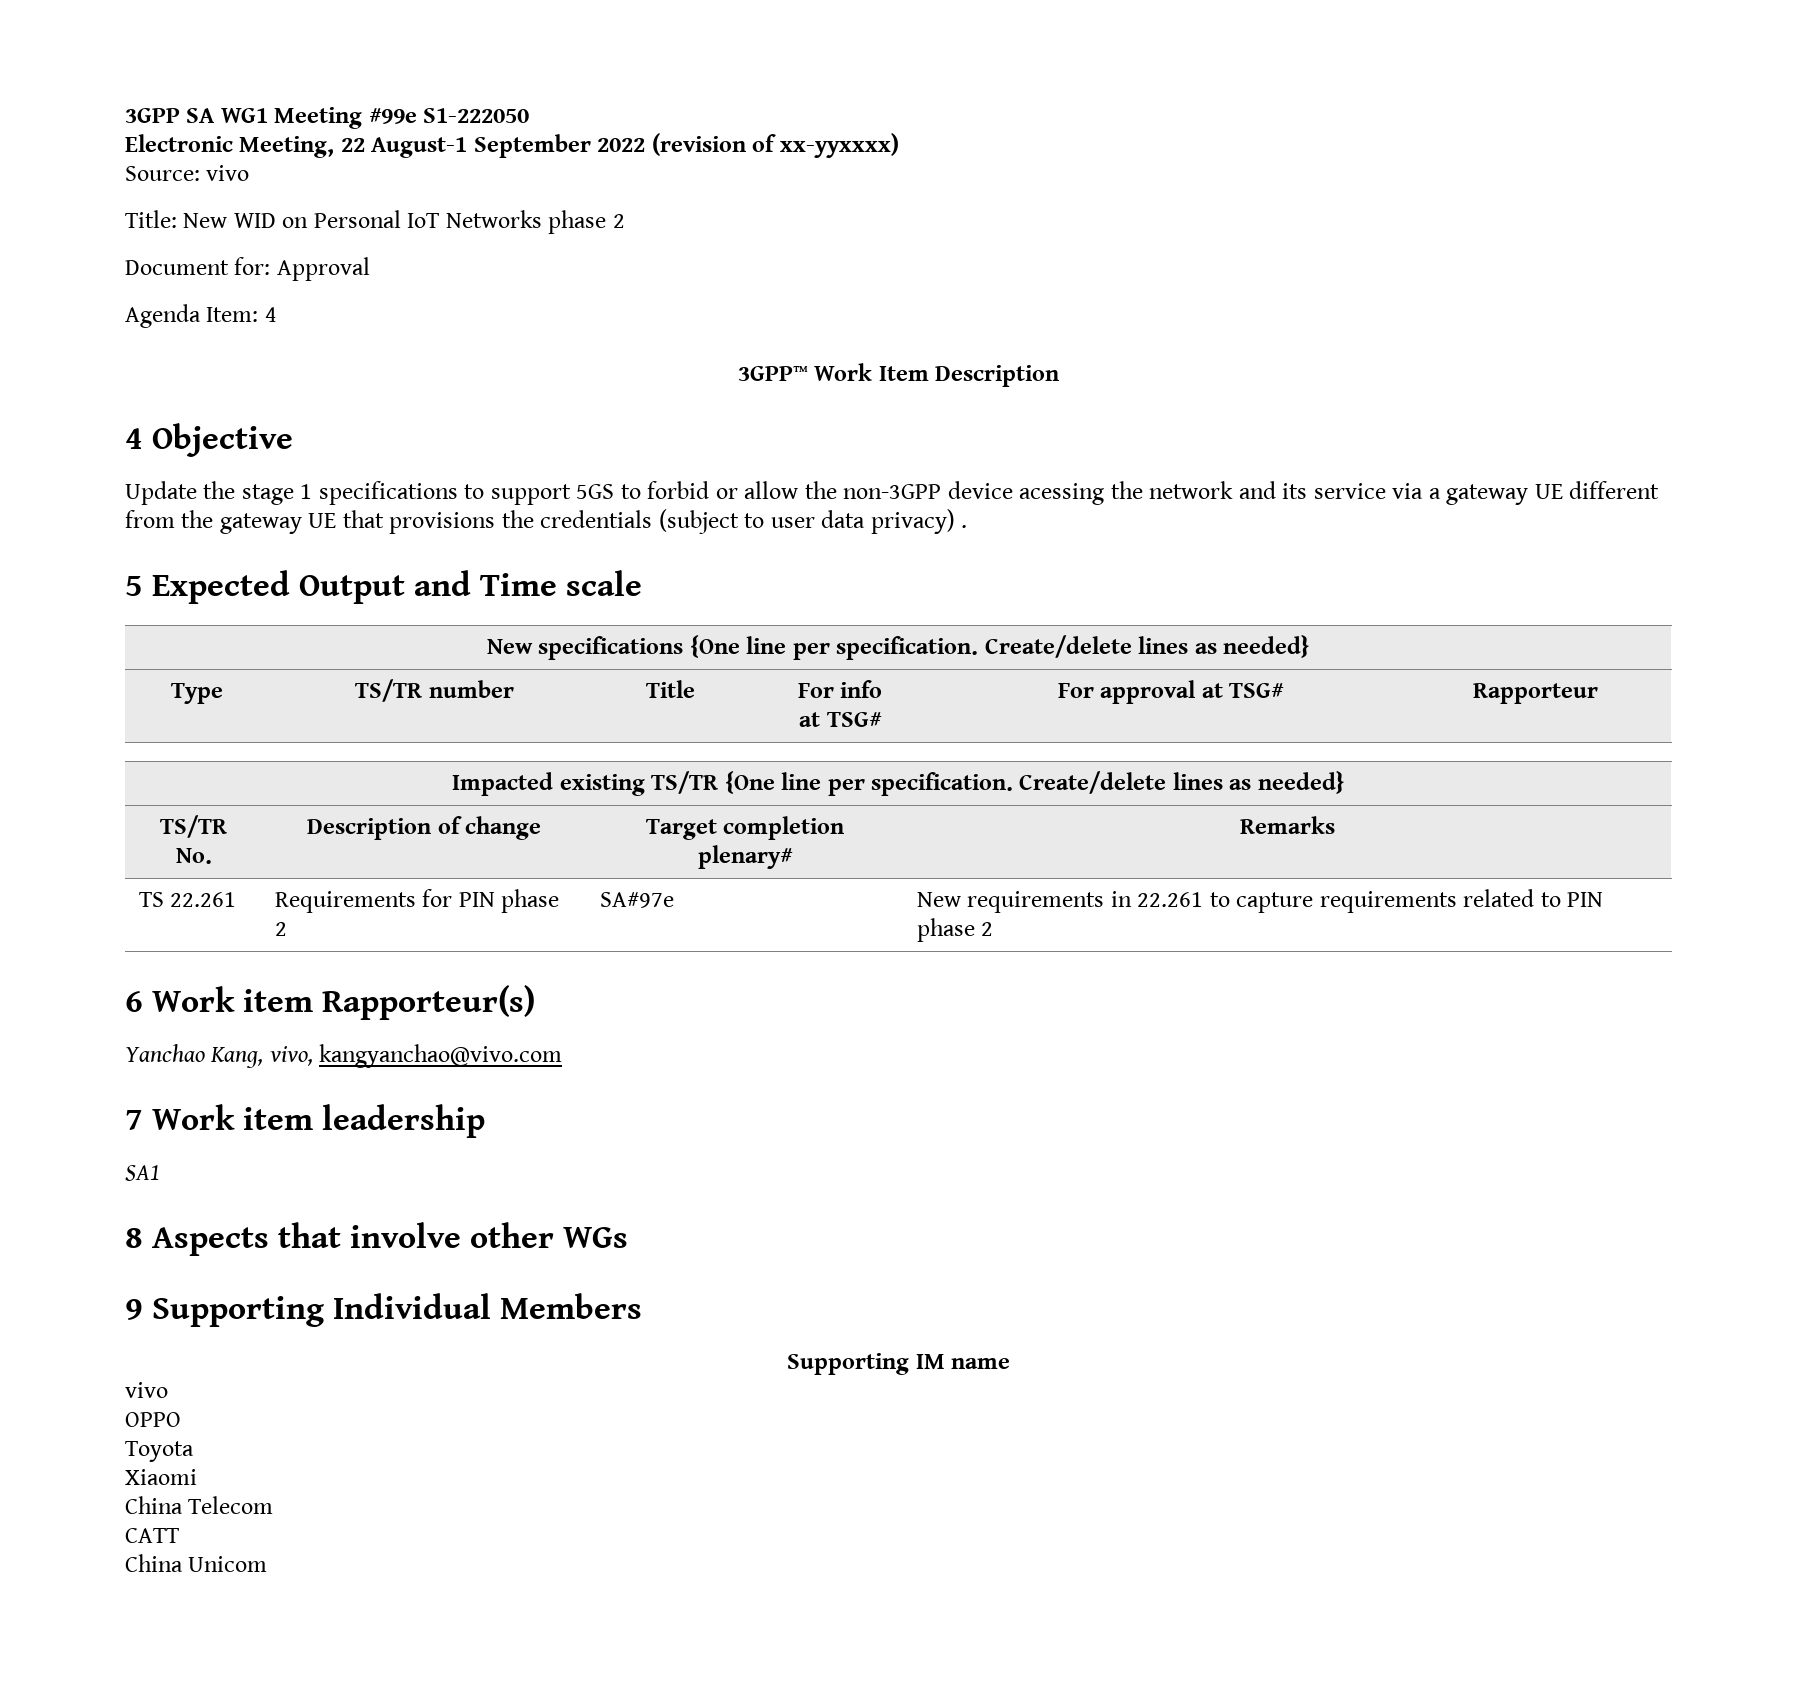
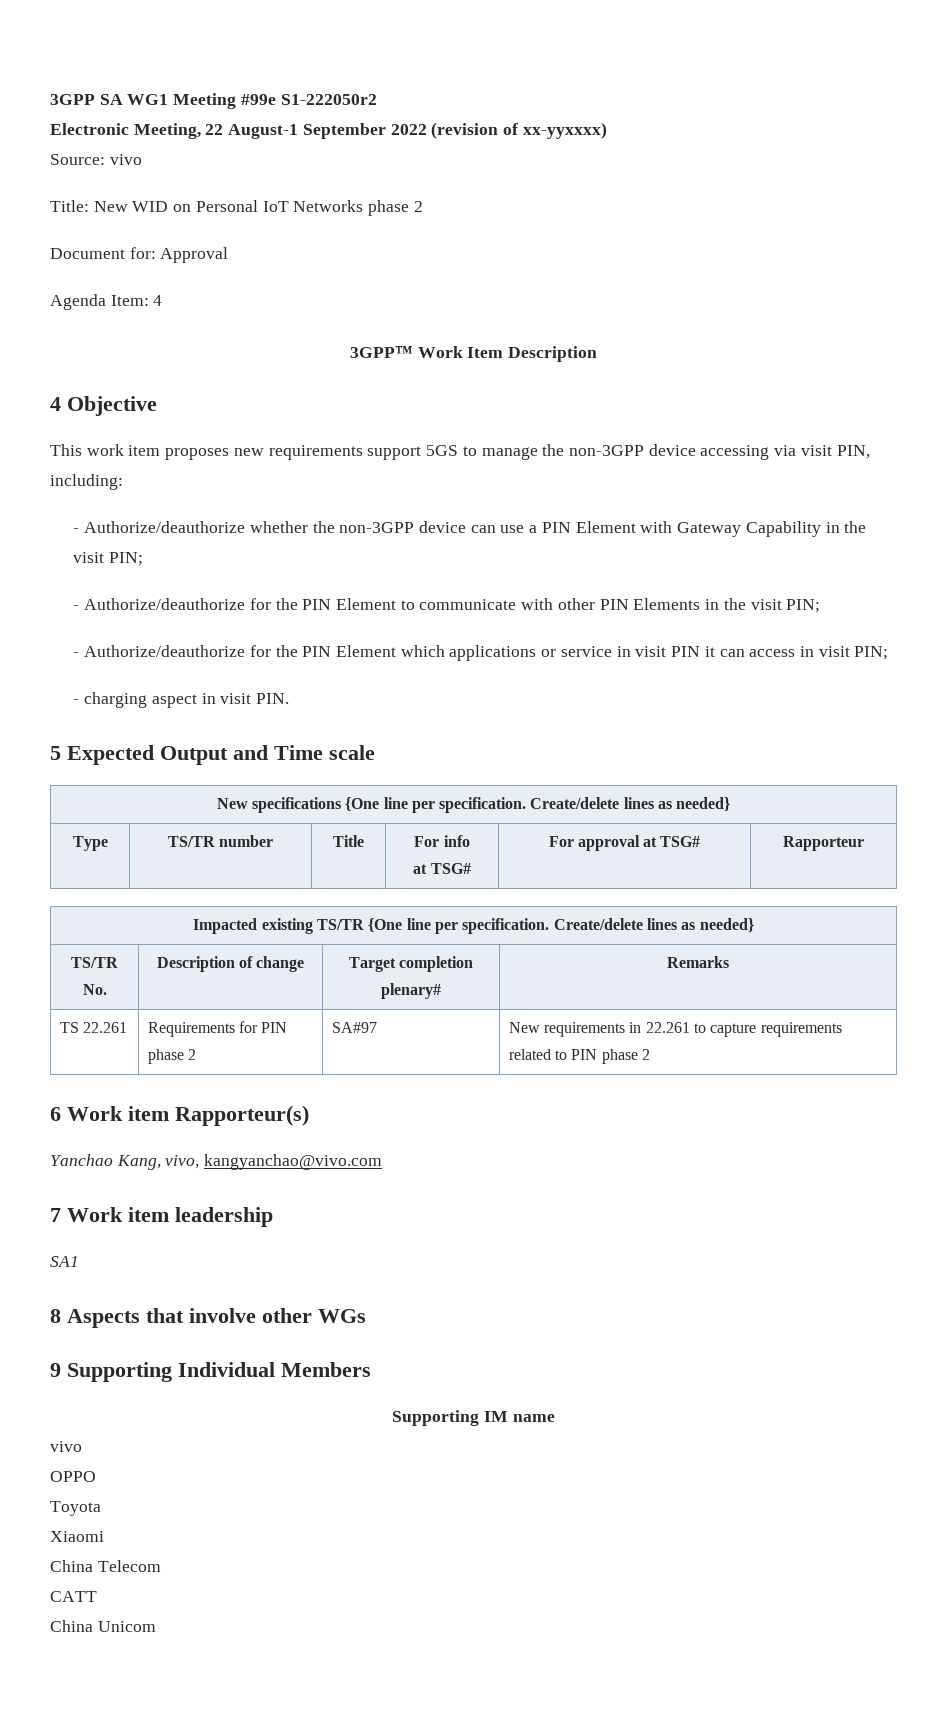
- 3GPP SA WG1 Meeting #99e S1-222050
+ 3GPP SA WG1 Meeting #99e S1-222050r2
- Update the stage 1 specifications to support 5GS to forbid or allow the non-3GPP device acessing the network and its service via a gateway UE different from the gateway UE that provisions the credentials (subject to user data privacy) .
+ This work item proposes new requirements support 5GS to manage the non-3GPP device accessing via visit PIN, including:
+ - Authorize/deauthorize whether the non-3GPP device can use a PIN Element with Gateway Capability in the visit PIN;
+ - Authorize/deauthorize for the PIN Element to communicate with other PIN Elements in the visit PIN;
+ - Authorize/deauthorize for the PIN Element which applications or service in visit PIN it can access in visit PIN;
+ - charging aspect in visit PIN.
- TS 22.261 | Requirements for PIN phase 2 | SA#97e | New requirements in 22.261 to capture requirements related to PIN phase 2
+ TS 22.261 | Requirements for PIN phase 2 | SA#97 | New requirements in 22.261 to capture requirements related to PIN phase 2

